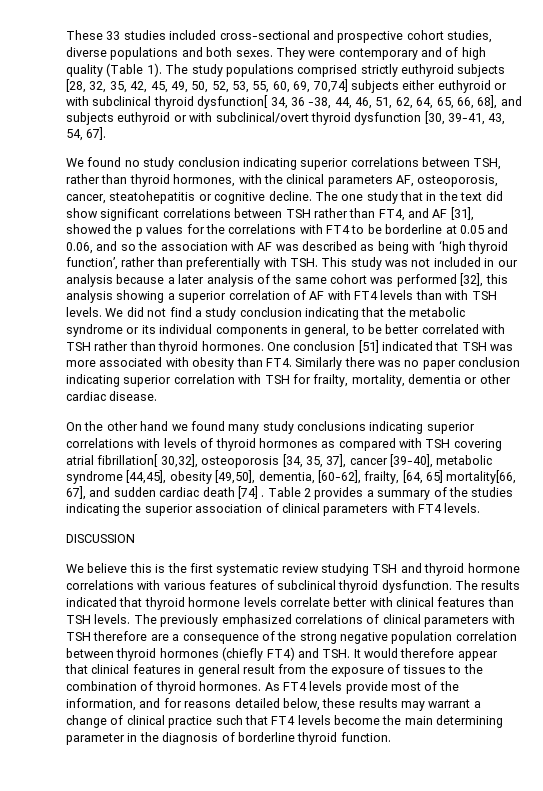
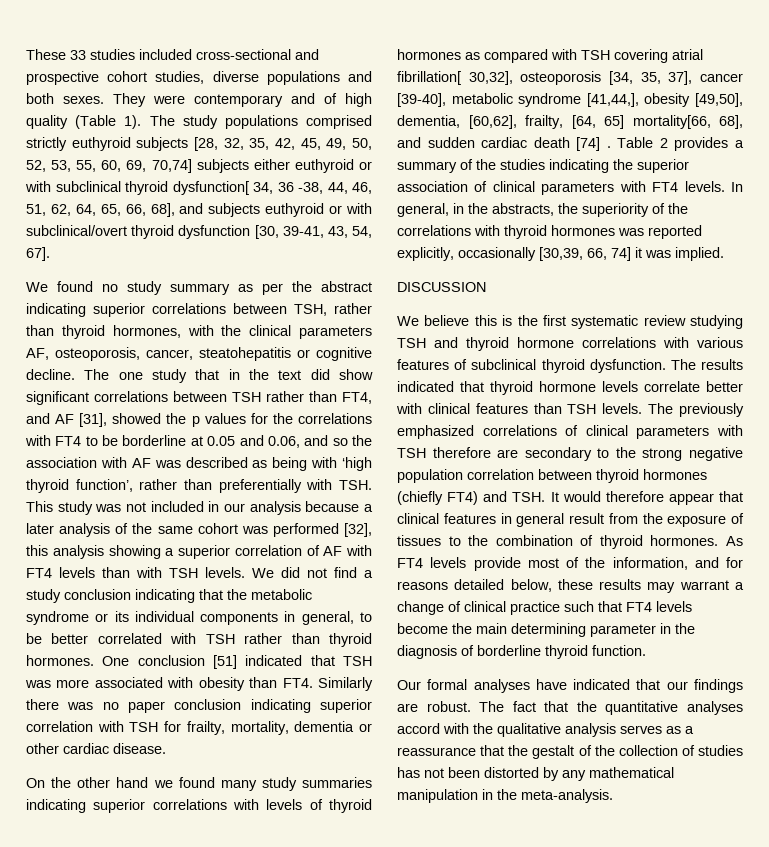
- We found no study conclusion indicating superior correlations between TSH, rather than thyroid hormones, with the clinical parameters AF, osteoporosis, cancer, steatohepatitis or cognitive decline.
+ We found no study summary as per the abstract indicating superior correlations between TSH, rather than thyroid hormones, with the clinical parameters AF, osteoporosis, cancer, steatohepatitis or cognitive decline.
- On the other hand we found many study conclusions indicating superior correlations with levels of thyroid hormones as compared with TSH covering atrial fibrillation[ 30,32], osteoporosis [34, 35, 37], cancer [39-40], metabolic syndrome [44,45], obesity [49,50], dementia, [60-62], frailty, [64, 65] mortality[66, 67], and sudden cardiac death [74] .
+ On the other hand we found many study summaries indicating superior correlations with levels of thyroid hormones as compared with TSH covering atrial fibrillation[ 30,32], osteoporosis [34, 35, 37], cancer [39-40], metabolic syndrome [41,44,], obesity [49,50], dementia, [60,62], frailty, [64, 65] mortality[66, 68], and sudden cardiac death [74] .
+ In general, in the abstracts, the superiority of the correlations with thyroid hormones was reported explicitly, occasionally [30,39, 66, 74] it was implied.
- The previously emphasized correlations of clinical parameters with TSH therefore are a consequence of the strong negative population correlation between thyroid hormones (chiefly FT4) and TSH. It would therefore appear that clinical features in general result from the exposure of tissues to the combination of thyroid hormones.
+ The previously emphasized correlations of clinical parameters with TSH therefore are secondary to the strong negative population correlation between thyroid hormones (chiefly FT4) and TSH. It would therefore appear that clinical features in general result from the exposure of tissues to the combination of thyroid hormones.
+ Our formal analyses have indicated that our findings are robust. The fact that the quantitative analyses accord with the qualitative analysis serves as a reassurance that the gestalt of the collection of studies has not been distorted by any mathematical manipulation in the meta-analysis.

